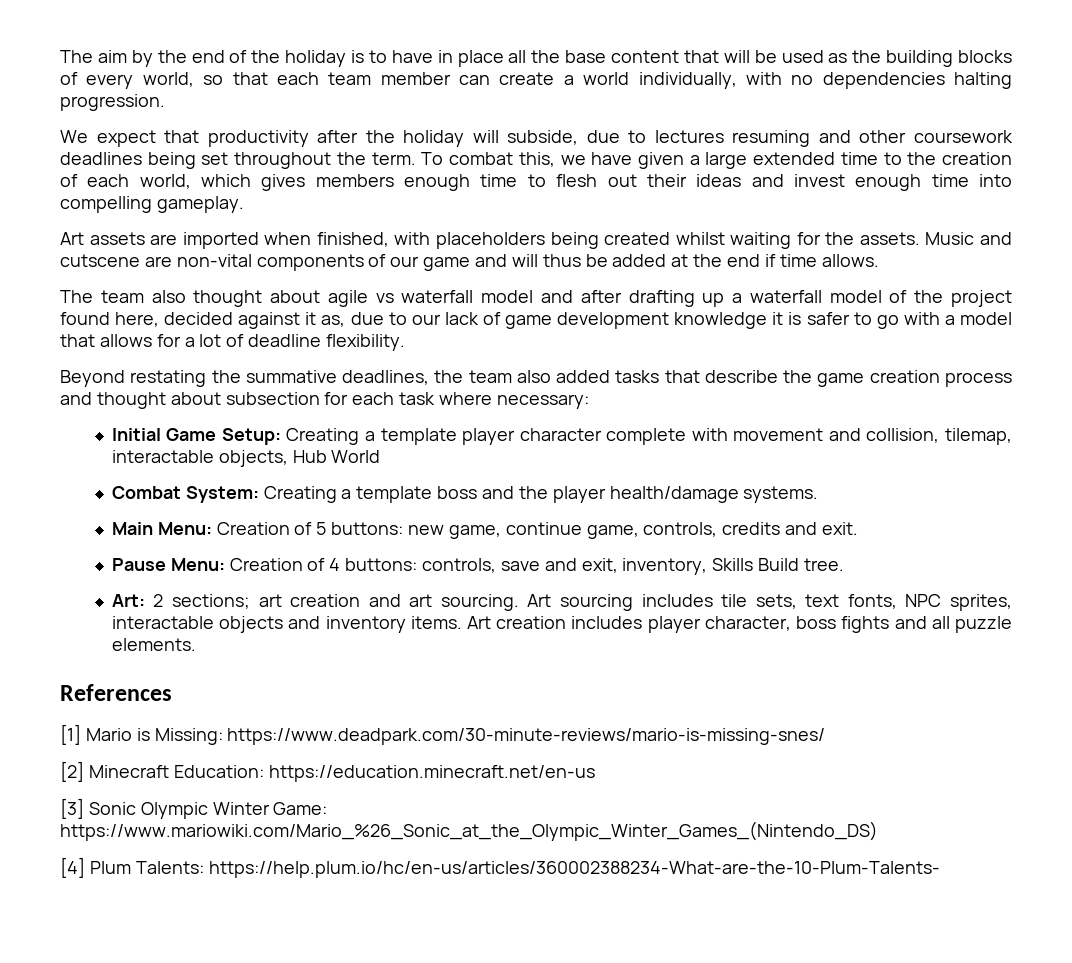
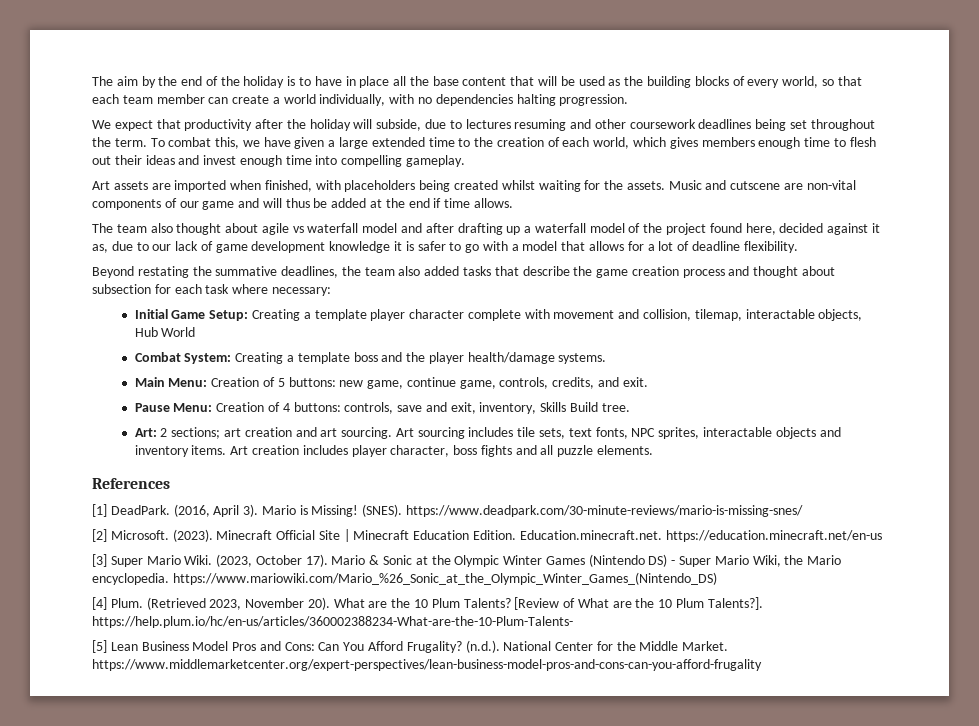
- Main Menu: Creation of 5 buttons: new game, continue game, controls, credits and exit.
+ Main Menu: Creation of 5 buttons: new game, continue game, controls, credits, and exit.
- [1] Mario is Missing: https://www.deadpark.com/30-minute-reviews/mario-is-missing-snes/
- [2] Minecraft Education: https://education.minecraft.net/en-us
- [3] Sonic Olympic Winter Game: https://www.mariowiki.com/Mario_%26_Sonic_at_the_Olympic_Winter_Games_(Nintendo_DS)
- [4] Plum Talents: https://help.plum.io/hc/en-us/articles/360002388234-What-are-the-10-Plum-Talents-
+ [1] DeadPark. (2016, April 3). Mario is Missing! (SNES). https://www.deadpark.com/30-minute-reviews/mario-is-missing-snes/
+ [2] Microsoft. (2023). Minecraft Official Site | Minecraft Education Edition. Education.minecraft.net. https://education.minecraft.net/en-us
+ [3] Super Mario Wiki. (2023, October 17). Mario & Sonic at the Olympic Winter Games (Nintendo DS) - Super Mario Wiki, the Mario encyclopedia. https://www.mariowiki.com/Mario_%26_Sonic_at_the_Olympic_Winter_Games_(Nintendo_DS)
+ [4] Plum. (Retrieved 2023, November 20). What are the 10 Plum Talents? [Review of What are the 10 Plum Talents?]. https://help.plum.io/hc/en-us/articles/360002388234-What-are-the-10-Plum-Talents-
+ [5] Lean Business Model Pros and Cons: Can You Afford Frugality? (n.d.). National Center for the Middle Market. https://www.middlemarketcenter.org/expert-perspectives/lean-business-model-pros-and-cons-can-you-afford-frugality

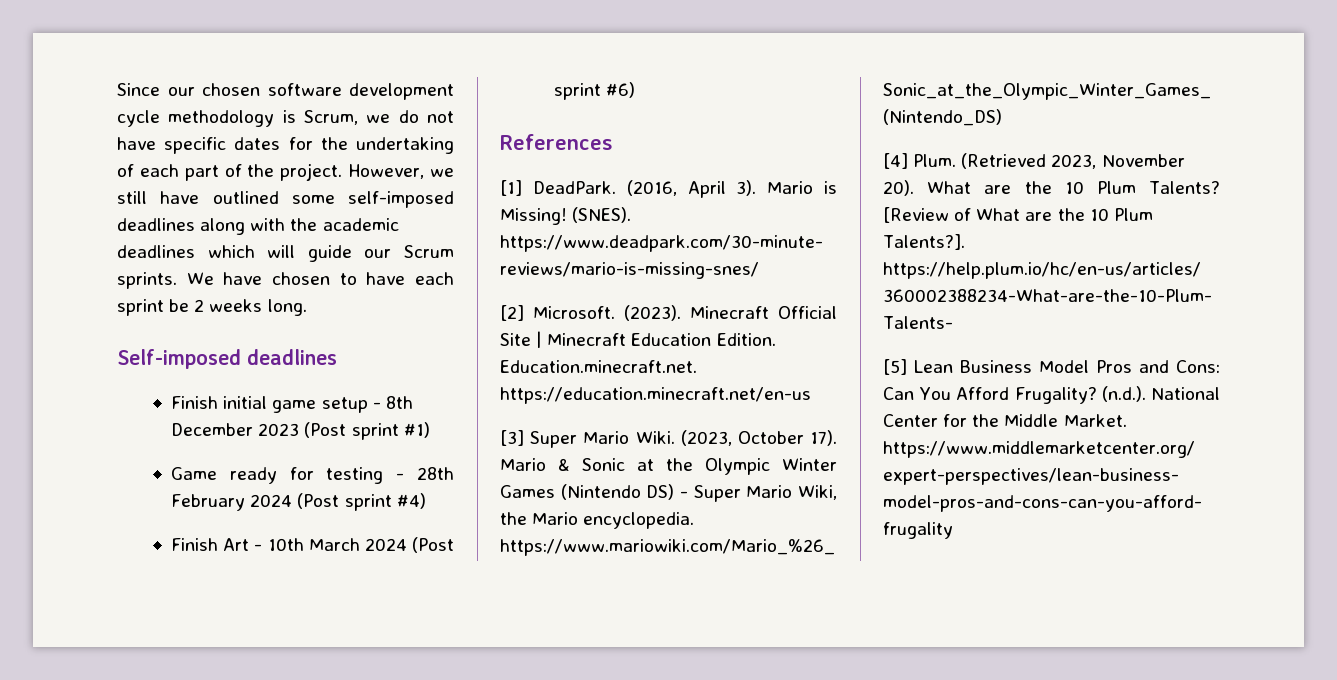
- The aim by the end of the holiday is to have in place all the base content that will be used as the building blocks of every world, so that each team member can create a world individually, with no dependencies halting progression.
- We expect that productivity after the holiday will subside, due to lectures resuming and other coursework deadlines being set throughout the term. To combat this, we have given a large extended time to the creation of each world, which gives members enough time to flesh out their ideas and invest enough time into compelling gameplay.
- Art assets are imported when finished, with placeholders being created whilst waiting for the assets. Music and cutscene are non-vital components of our game and will thus be added at the end if time allows.
- The team also thought about agile vs waterfall model and after drafting up a waterfall model of the project found here, decided against it as, due to our lack of game development knowledge it is safer to go with a model that allows for a lot of deadline flexibility.
- Beyond restating the summative deadlines, the team also added tasks that describe the game creation process and thought about subsection for each task where necessary:
- Initial Game Setup: Creating a template player character complete with movement and collision, tilemap, interactable objects, Hub World
- Combat System: Creating a template boss and the player health/damage systems.
- Main Menu: Creation of 5 buttons: new game, continue game, controls, credits, and exit.
- Pause Menu: Creation of 4 buttons: controls, save and exit, inventory, Skills Build tree.
- Art: 2 sections; art creation and art sourcing. Art sourcing includes tile sets, text fonts, NPC sprites, interactable objects and inventory items. Art creation includes player character, boss fights and all puzzle elements.
+ Since our chosen software development cycle methodology is Scrum, we do not have specific dates for the undertaking of each part of the project. However, we still have outlined some self-imposed deadlines along with the academic deadlines which will guide our Scrum sprints. We have chosen to have each sprint be 2 weeks long.
+ Self-imposed deadlines
+ Finish initial game setup - 8th December 2023 (Post sprint #1)
+ Game ready for testing - 28th February 2024 (Post sprint #4)
+ Finish Art - 10th March 2024 (Post sprint #6)

